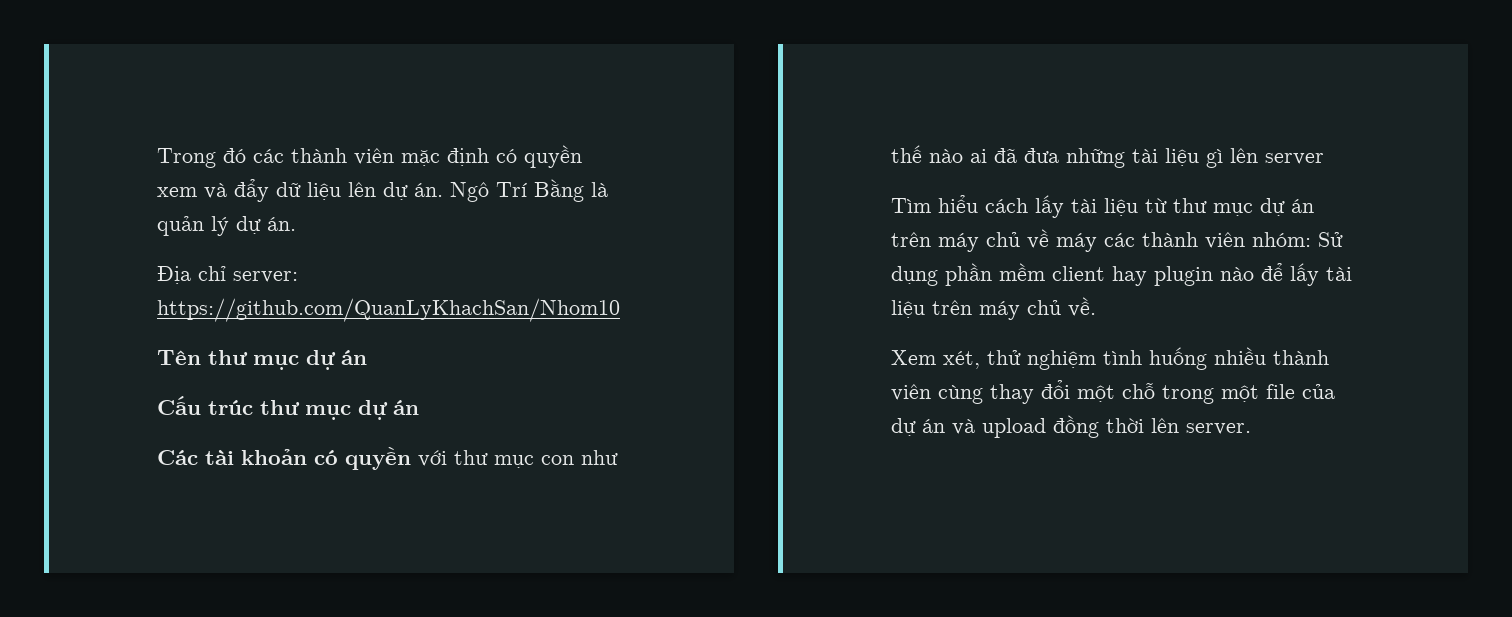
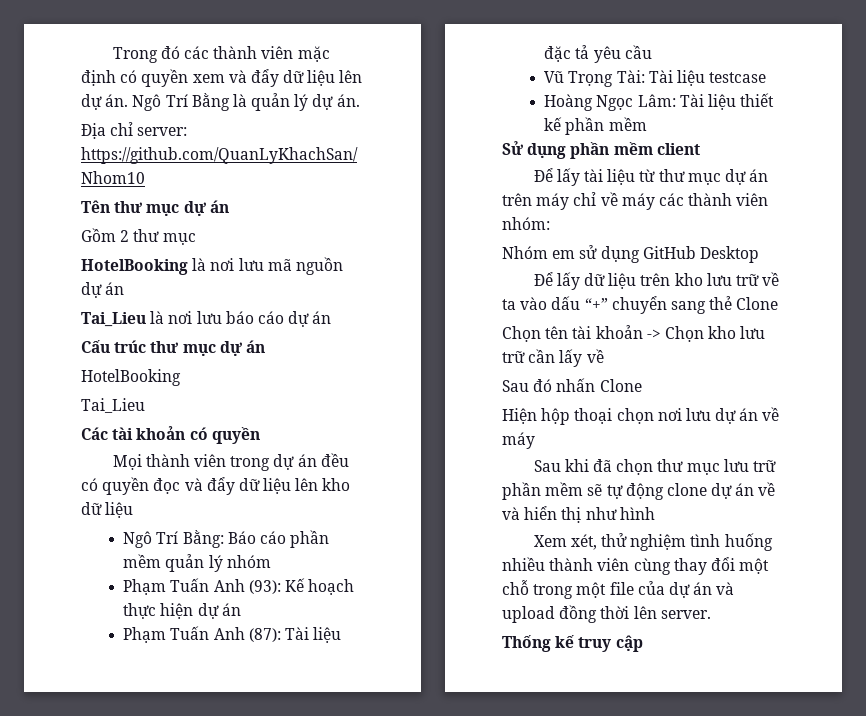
+ Gồm 2 thư mục
+ HotelBooking là nơi lưu mã nguồn dự án
+ Tai_Lieu là nơi lưu báo cáo dự án
  Cấu trúc thư mục dự án
+ HotelBooking
+ Tai_Lieu
- Các tài khoản có quyền với thư mục con như thế nào ai đã đưa những tài liệu gì lên server
- Tìm hiểu cách lấy tài liệu từ thư mục dự án trên máy chủ về máy các thành viên nhóm: Sử dụng phần mềm client hay plugin nào để lấy tài liệu trên máy chủ về.
+ Các tài khoản có quyền
+ Mọi thành viên trong dự án đều có quyền đọc và đẩy dữ liệu lên kho dữ liệu
+ Ngô Trí Bằng: Báo cáo phần mềm quản lý nhóm
+ Phạm Tuấn Anh (93): Kế hoạch thực hiện dự án
+ Phạm Tuấn Anh (87): Tài liệu đặc tả yêu cầu
+ Vũ Trọng Tài: Tài liệu testcase
+ Hoàng Ngọc Lâm: Tài liệu thiết kế phần mềm
+ Sử dụng phần mềm client
+ Để lấy tài liệu từ thư mục dự án trên máy chỉ về máy các thành viên nhóm:
+ Nhóm em sử dụng GitHub Desktop
+ Để lấy dữ liệu trên kho lưu trữ về ta vào dấu “+” chuyển sang thẻ Clone
+ Chọn tên tài khoản -> Chọn kho lưu trữ cần lấy về
+ Sau đó nhấn Clone
+ Hiện hộp thoại chọn nơi lưu dự án về máy
+ Sau khi đã chọn thư mục lưu trữ phần mềm sẽ tự động clone dự án về và hiển thị như hình
+ Thống kế truy cập

